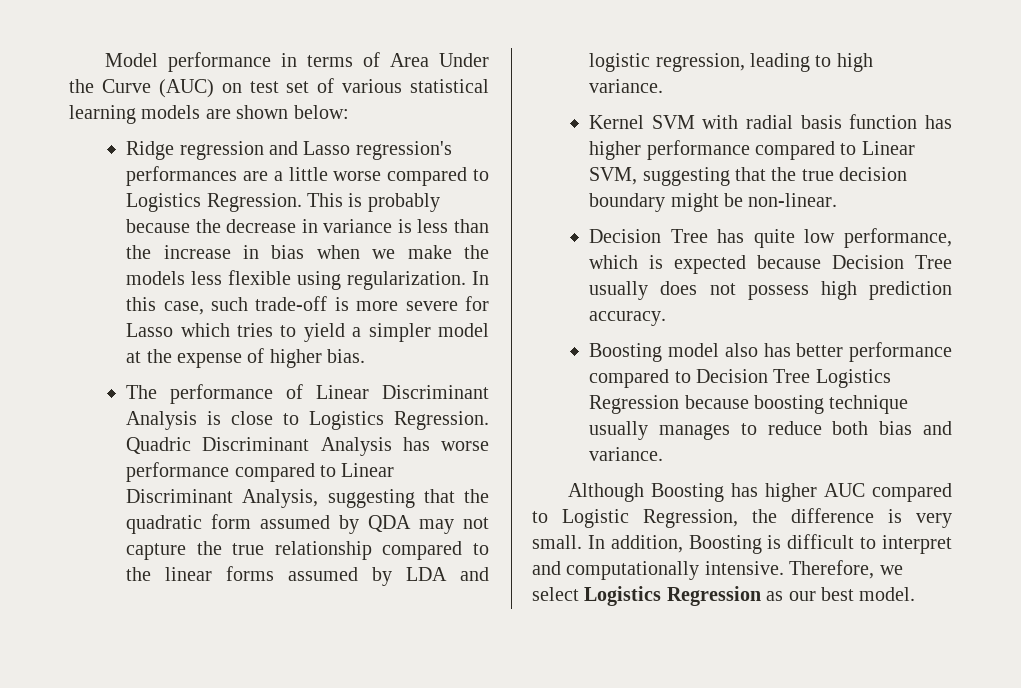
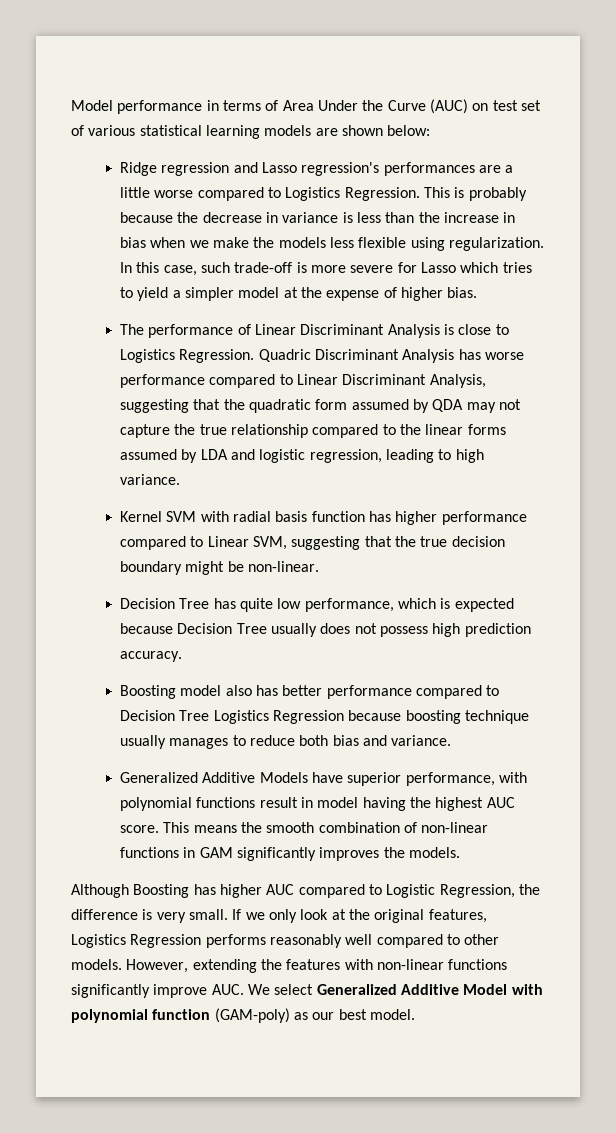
+ Generalized Additive Models have superior performance, with polynomial functions result in model having the highest AUC score. This means the smooth combination of non-linear functions in GAM significantly improves the models.
- In addition, Boosting is difficult to interpret and computationally intensive. Therefore, we select Logistics Regression as our best model.
+ If we only look at the original features, Logistics Regression performs reasonably well compared to other models. However, extending the features with non-linear functions significantly improve AUC. We select Generalized Additive Model with polynomial function (GAM-poly) as our best model.

